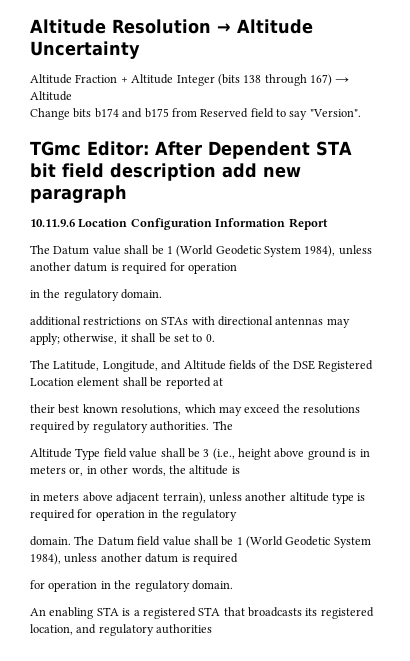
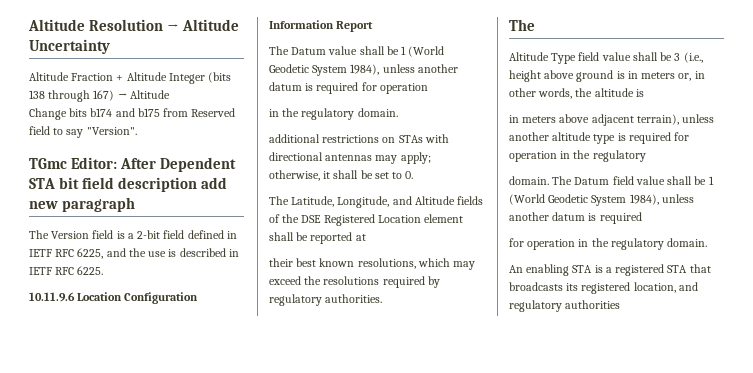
+ The Version field is a 2-bit field defined in IETF RFC 6225, and the use is described in IETF RFC 6225.
- their best known resolutions, which may exceed the resolutions required by regulatory authorities. The
+ their best known resolutions, which may exceed the resolutions required by regulatory authorities.
+ The

